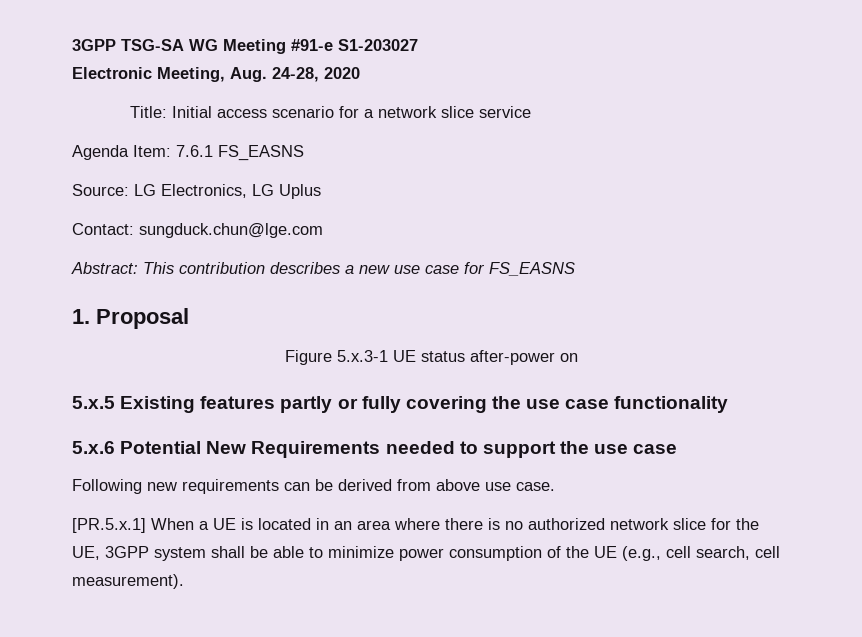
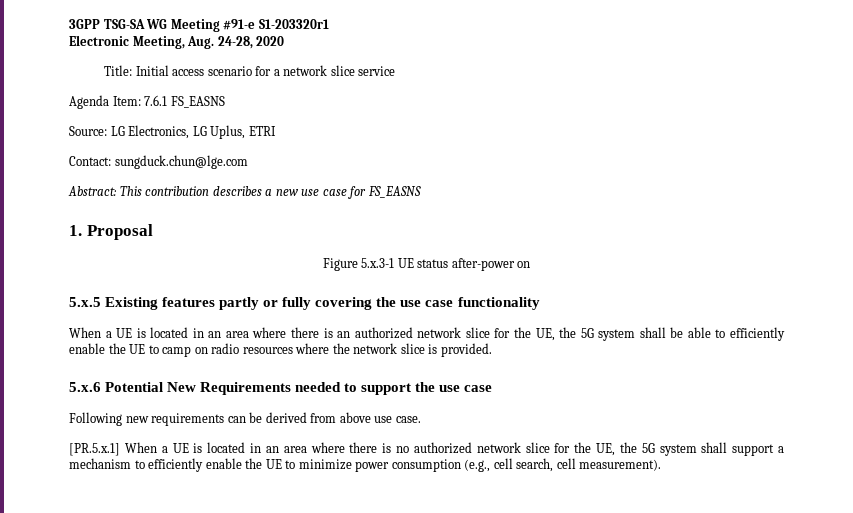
- 3GPP TSG-SA WG Meeting #91-e S1-203027
+ 3GPP TSG-SA WG Meeting #91-e S1-203320r1
- Source: LG Electronics, LG Uplus
+ Source: LG Electronics, LG Uplus, ETRI
+ When a UE is located in an area where there is an authorized network slice for the UE, the 5G system shall be able to efficiently enable the UE to camp on radio resources where the network slice is provided.
- [PR.5.x.1] When a UE is located in an area where there is no authorized network slice for the UE, 3GPP system shall be able to minimize power consumption of the UE (e.g., cell search, cell measurement).
+ [PR.5.x.1] When a UE is located in an area where there is no authorized network slice for the UE, the 5G system shall support a mechanism to efficiently enable the UE to minimize power consumption (e.g., cell search, cell measurement).

